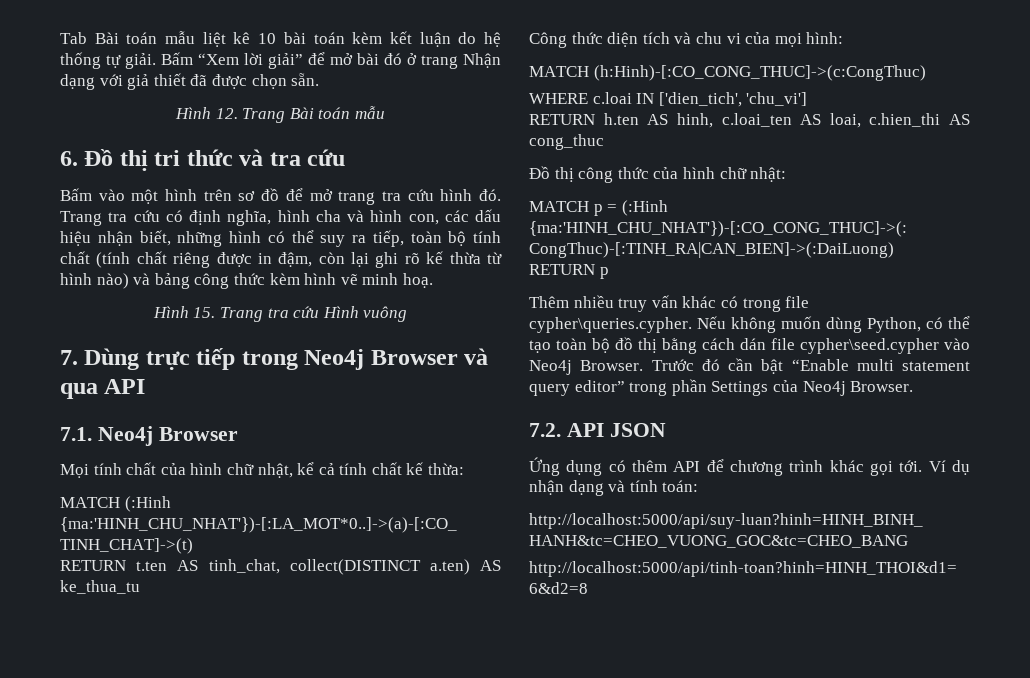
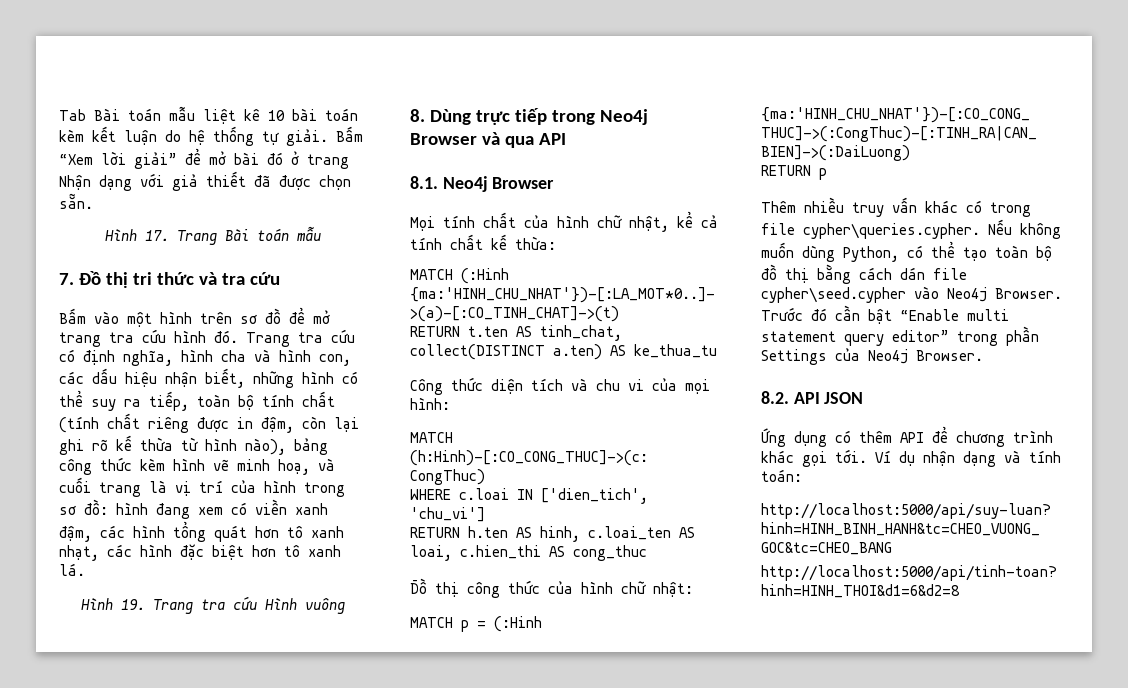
- Hình 12. Trang Bài toán mẫu
+ Hình 17. Trang Bài toán mẫu
- 6. Đồ thị tri thức và tra cứu
+ 7. Đồ thị tri thức và tra cứu
- Trang tra cứu có định nghĩa, hình cha và hình con, các dấu hiệu nhận biết, những hình có thể suy ra tiếp, toàn bộ tính chất (tính chất riêng được in đậm, còn lại ghi rõ kế thừa từ hình nào) và bảng công thức kèm hình vẽ minh hoạ.
- Hình 15. Trang tra cứu Hình vuông
+ Trang tra cứu có định nghĩa, hình cha và hình con, các dấu hiệu nhận biết, những hình có thể suy ra tiếp, toàn bộ tính chất (tính chất riêng được in đậm, còn lại ghi rõ kế thừa từ hình nào), bảng công thức kèm hình vẽ minh hoạ, và cuối trang là vị trí của hình trong sơ đồ: hình đang xem có viền xanh đậm, các hình tổng quát hơn tô xanh nhạt, các hình đặc biệt hơn tô xanh lá.
+ Hình 19. Trang tra cứu Hình vuông
- 7. Dùng trực tiếp trong Neo4j Browser và qua API
+ 8. Dùng trực tiếp trong Neo4j Browser và qua API
- 7.1. Neo4j Browser
+ 8.1. Neo4j Browser
- 7.2. API JSON
+ 8.2. API JSON

